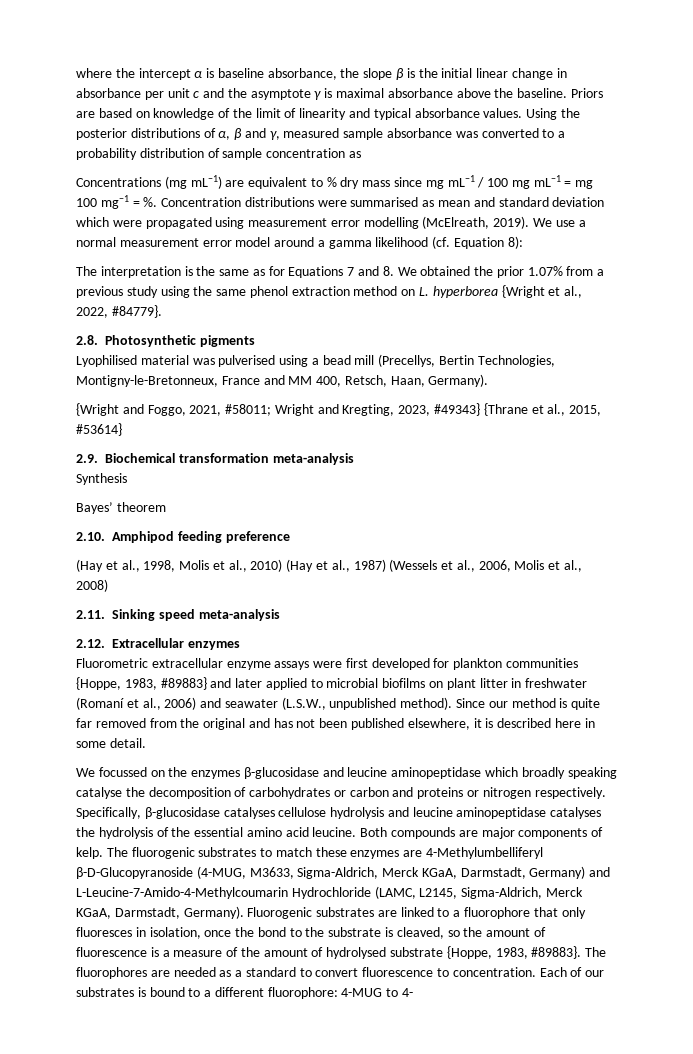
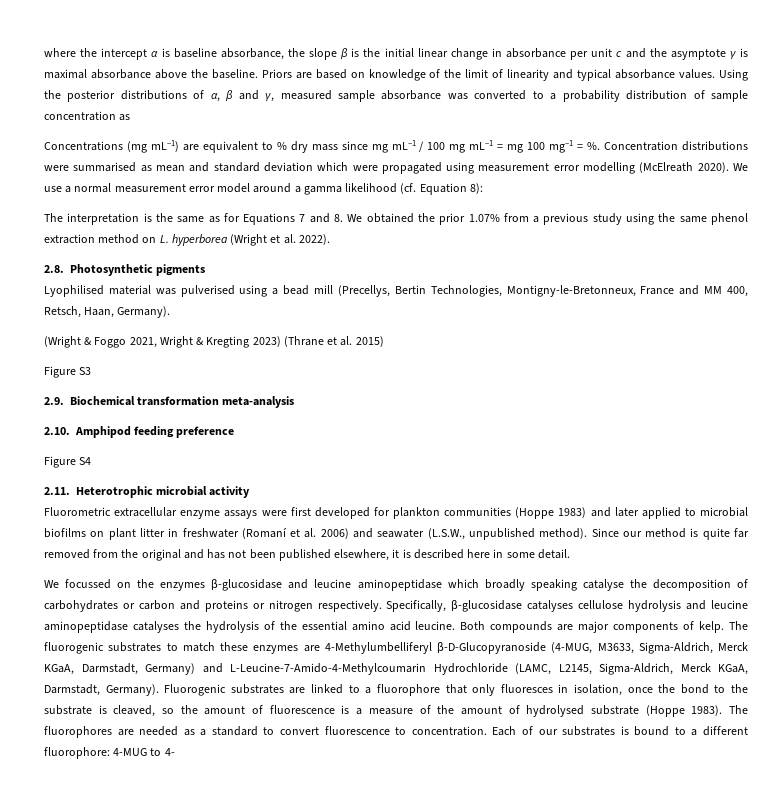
- Concentration distributions were summarised as mean and standard deviation which were propagated using measurement error modelling (McElreath, 2019).
+ Concentration distributions were summarised as mean and standard deviation which were propagated using measurement error modelling (McElreath 2020).
- The interpretation is the same as for Equations 7 and 8. We obtained the prior 1.07% from a previous study using the same phenol extraction method on L. hyperborea {Wright et al., 2022, #84779}.
+ The interpretation is the same as for Equations 7 and 8. We obtained the prior 1.07% from a previous study using the same phenol extraction method on L. hyperborea (Wright et al. 2022).
- {Wright and Foggo, 2021, #58011; Wright and Kregting, 2023, #49343} {Thrane et al., 2015, #53614}
+ (Wright & Foggo 2021, Wright & Kregting 2023) (Thrane et al. 2015)
+ Figure S3
- Synthesis
- Bayes’ theorem
- (Hay et al., 1998, Molis et al., 2010) (Hay et al., 1987) (Wessels et al., 2006, Molis et al., 2008)
- 2.11. Sinking speed meta-analysis
- 2.12. Extracellular enzymes
+ Figure S4
+ 2.11. Heterotrophic microbial activity
- Fluorometric extracellular enzyme assays were first developed for plankton communities {Hoppe, 1983, #89883} and later applied to microbial biofilms on plant litter in freshwater (Romaní et al., 2006) and seawater (L.S.W., unpublished method).
+ Fluorometric extracellular enzyme assays were first developed for plankton communities (Hoppe 1983) and later applied to microbial biofilms on plant litter in freshwater (Romaní et al. 2006) and seawater (L.S.W., unpublished method).
- Fluorogenic substrates are linked to a fluorophore that only fluoresces in isolation, once the bond to the substrate is cleaved, so the amount of fluorescence is a measure of the amount of hydrolysed substrate {Hoppe, 1983, #89883}.
+ Fluorogenic substrates are linked to a fluorophore that only fluoresces in isolation, once the bond to the substrate is cleaved, so the amount of fluorescence is a measure of the amount of hydrolysed substrate (Hoppe 1983).

